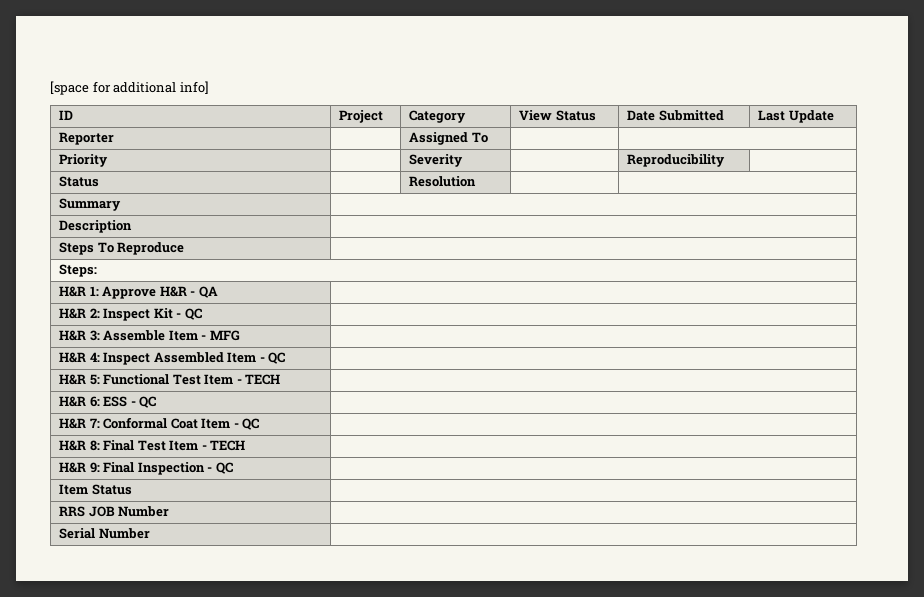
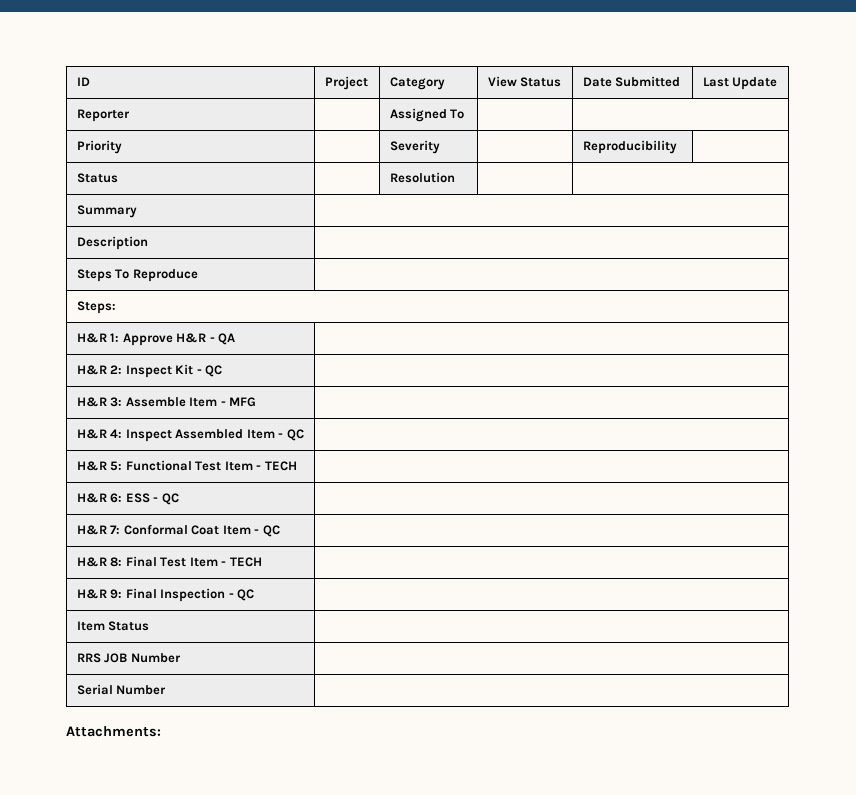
- [space for additional info]
+ Attachments:

